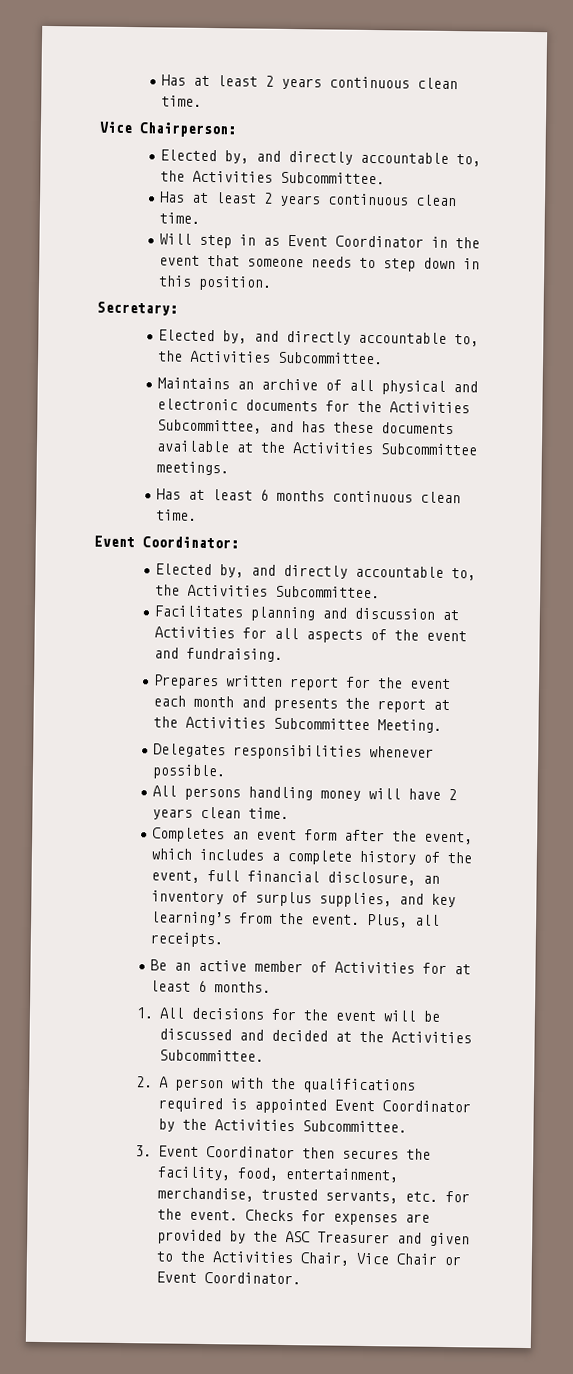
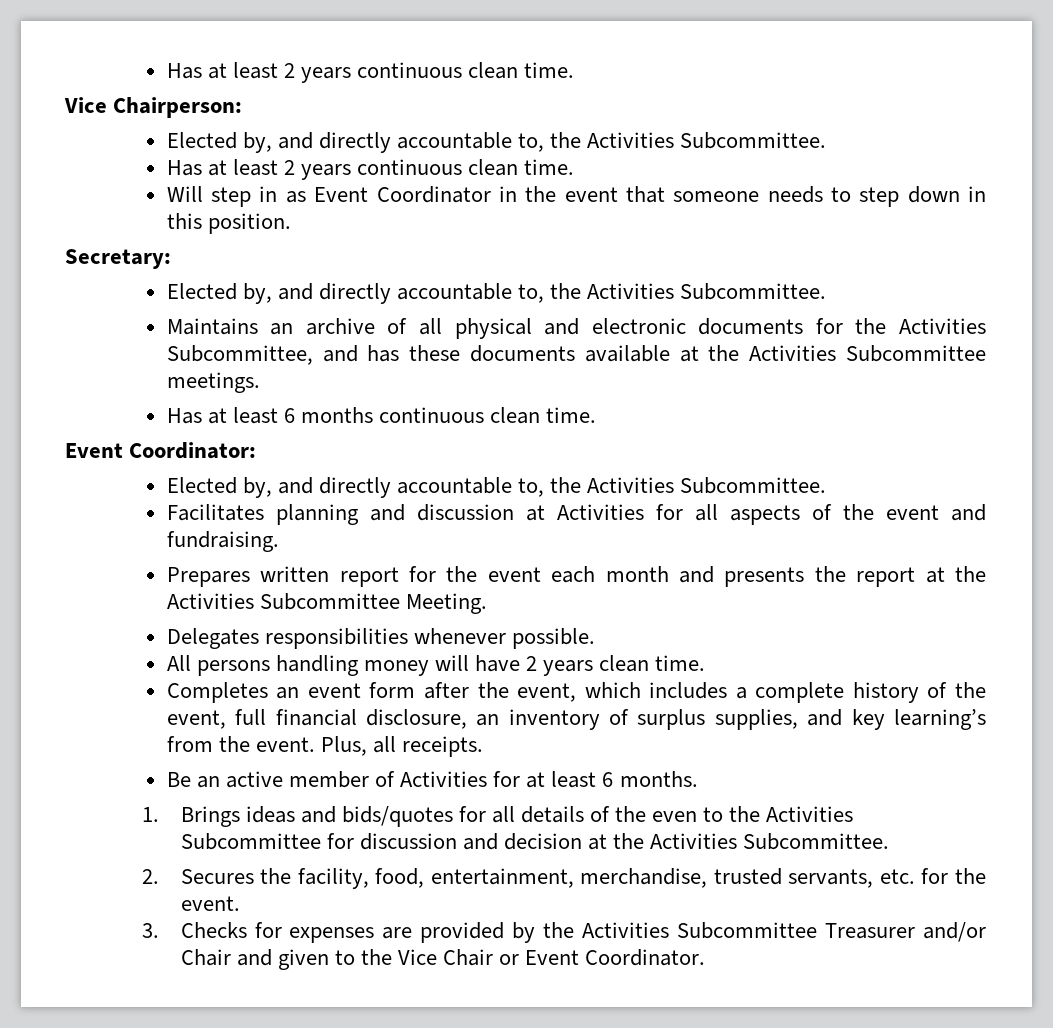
- 1. All decisions for the event will be discussed and decided at the Activities Subcommittee.
+ 1. Brings ideas and bids/quotes for all details of the even to the Activities Subcommittee for discussion and decision at the Activities Subcommittee.
- 2. A person with the qualifications required is appointed Event Coordinator by the Activities Subcommittee.
- 3. Event Coordinator then secures the facility, food, entertainment, merchandise, trusted servants, etc. for the event. Checks for expenses are provided by the ASC Treasurer and given to the Activities Chair, Vice Chair or Event Coordinator.
+ 2. Secures the facility, food, entertainment, merchandise, trusted servants, etc. for the event.
+ 3. Checks for expenses are provided by the Activities Subcommittee Treasurer and/or Chair and given to the Vice Chair or Event Coordinator.

